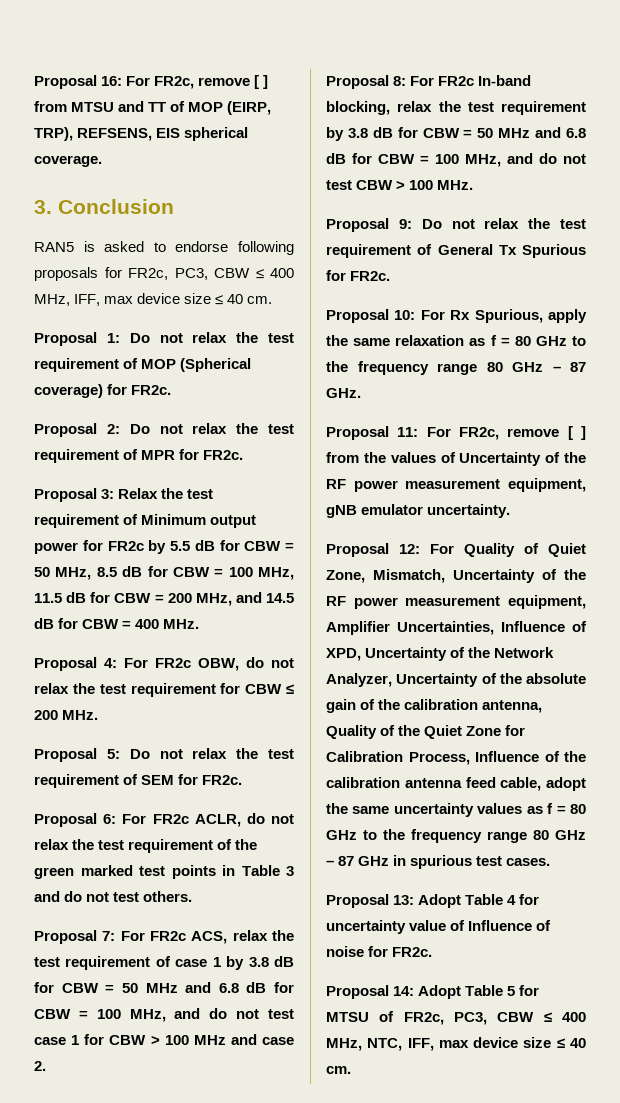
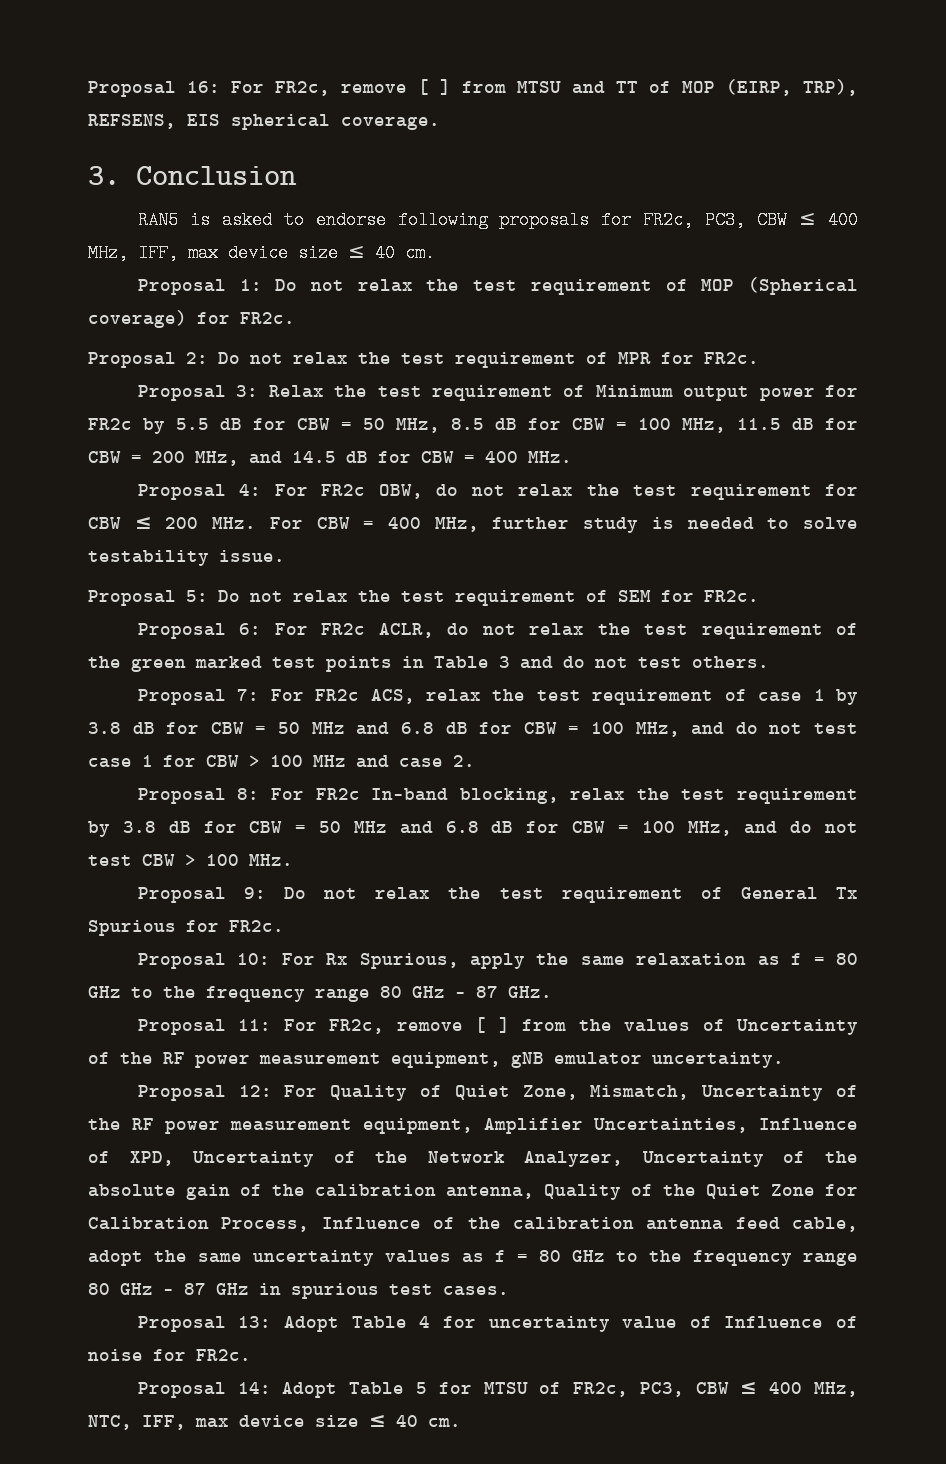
- Proposal 4: For FR2c OBW, do not relax the test requirement for CBW ≤ 200 MHz.
+ Proposal 4: For FR2c OBW, do not relax the test requirement for CBW ≤ 200 MHz. For CBW = 400 MHz, further study is needed to solve testability issue.

